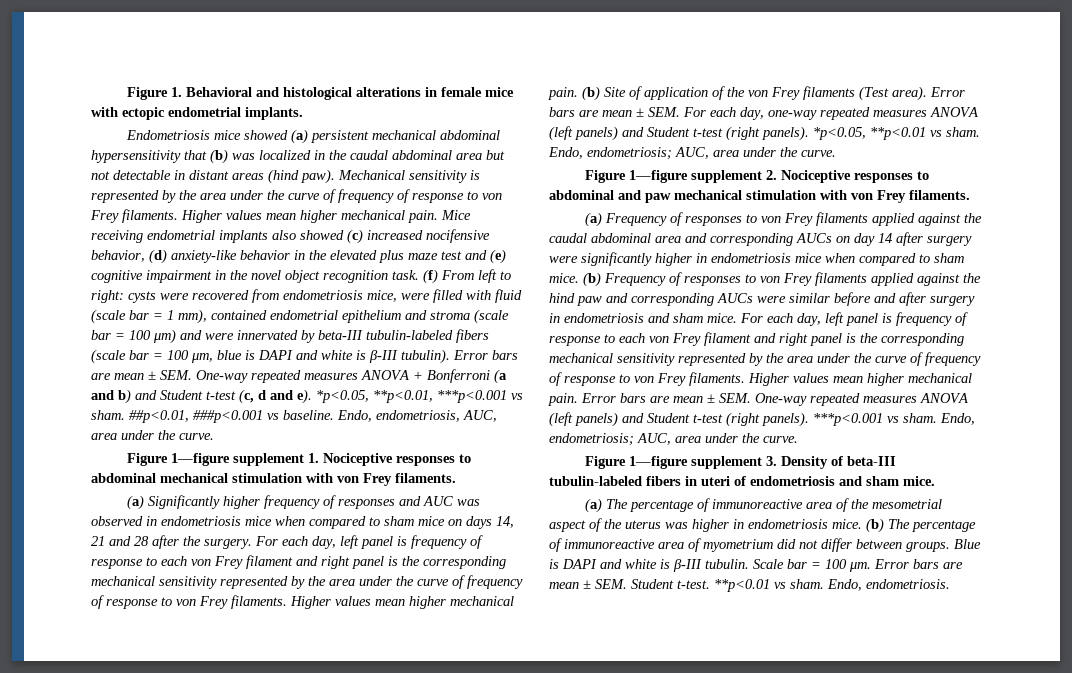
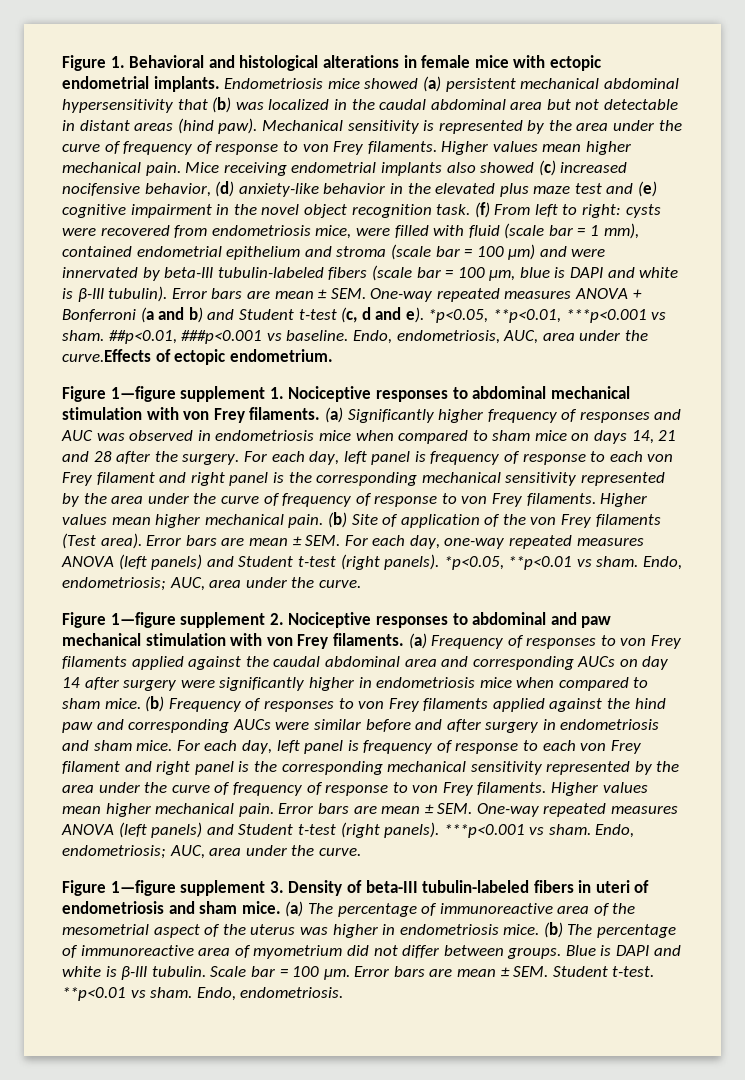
- Figure 1. Behavioral and histological alterations in female mice with ectopic endometrial implants.
- Endometriosis mice showed (a) persistent mechanical abdominal hypersensitivity that (b) was localized in the caudal abdominal area but not detectable in distant areas (hind paw).
+ Figure 1. Behavioral and histological alterations in female mice with ectopic endometrial implants. Endometriosis mice showed (a) persistent mechanical abdominal hypersensitivity that (b) was localized in the caudal abdominal area but not detectable in distant areas (hind paw).
- Endo, endometriosis, AUC, area under the curve.
+ Endo, endometriosis, AUC, area under the curve.Effects of ectopic endometrium.
- Figure 1—figure supplement 1. Nociceptive responses to abdominal mechanical stimulation with von Frey filaments.
- (a) Significantly higher frequency of responses and AUC was observed in endometriosis mice when compared to sham mice on days 14, 21 and 28 after the surgery.
+ Figure 1—figure supplement 1. Nociceptive responses to abdominal mechanical stimulation with von Frey filaments. (a) Significantly higher frequency of responses and AUC was observed in endometriosis mice when compared to sham mice on days 14, 21 and 28 after the surgery.
- Figure 1—figure supplement 2. Nociceptive responses to abdominal and paw mechanical stimulation with von Frey filaments.
- (a) Frequency of responses to von Frey filaments applied against the caudal abdominal area and corresponding AUCs on day 14 after surgery were significantly higher in endometriosis mice when compared to sham mice.
+ Figure 1—figure supplement 2. Nociceptive responses to abdominal and paw mechanical stimulation with von Frey filaments. (a) Frequency of responses to von Frey filaments applied against the caudal abdominal area and corresponding AUCs on day 14 after surgery were significantly higher in endometriosis mice when compared to sham mice.
- Figure 1—figure supplement 3. Density of beta-III tubulin-labeled fibers in uteri of endometriosis and sham mice.
- (a) The percentage of immunoreactive area of the mesometrial aspect of the uterus was higher in endometriosis mice.
+ Figure 1—figure supplement 3. Density of beta-III tubulin-labeled fibers in uteri of endometriosis and sham mice. (a) The percentage of immunoreactive area of the mesometrial aspect of the uterus was higher in endometriosis mice.

